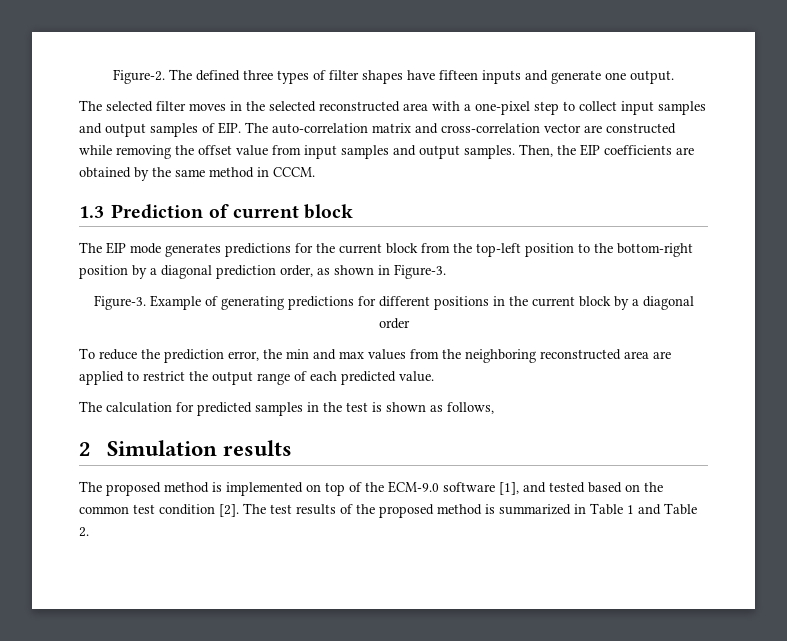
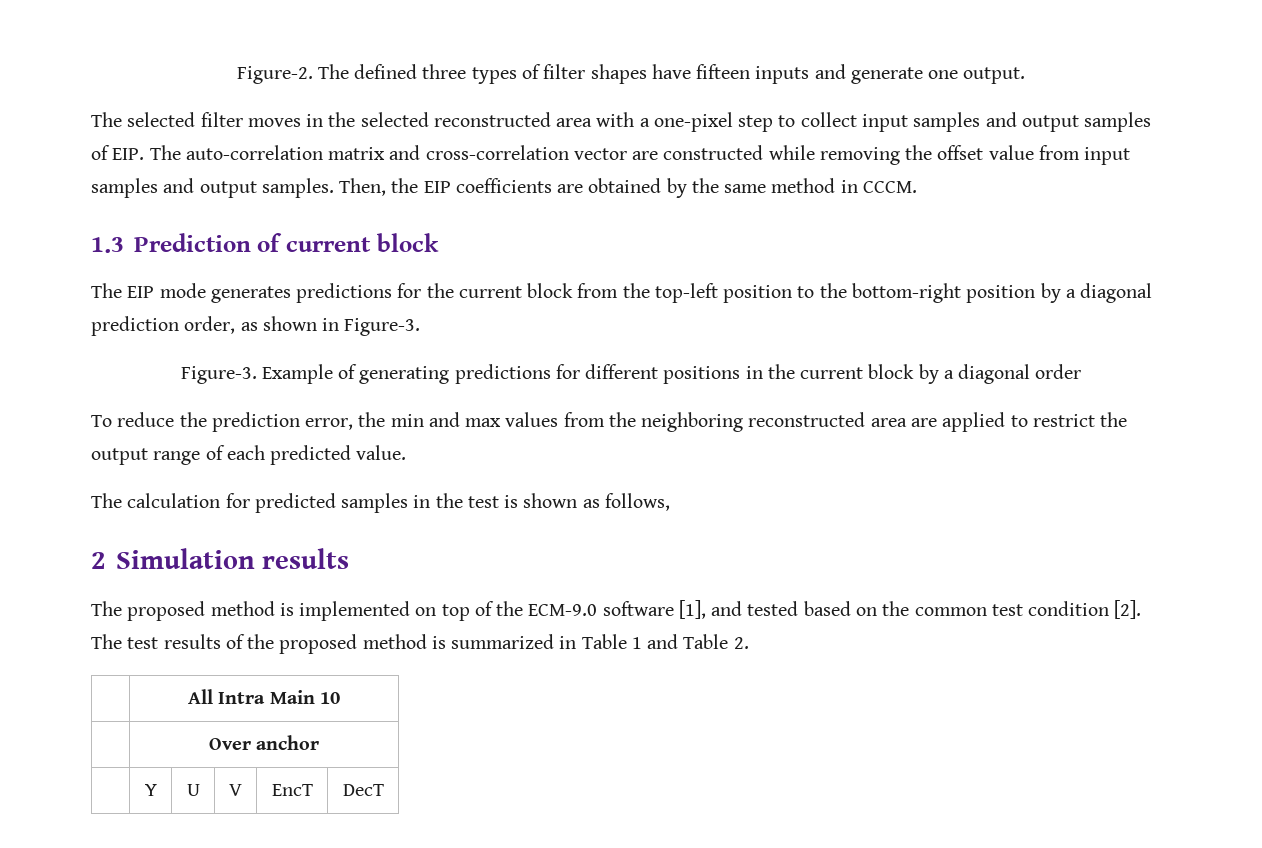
+ | All Intra Main 10
+ | Over anchor
+ | Y | U | V | EncT | DecT

